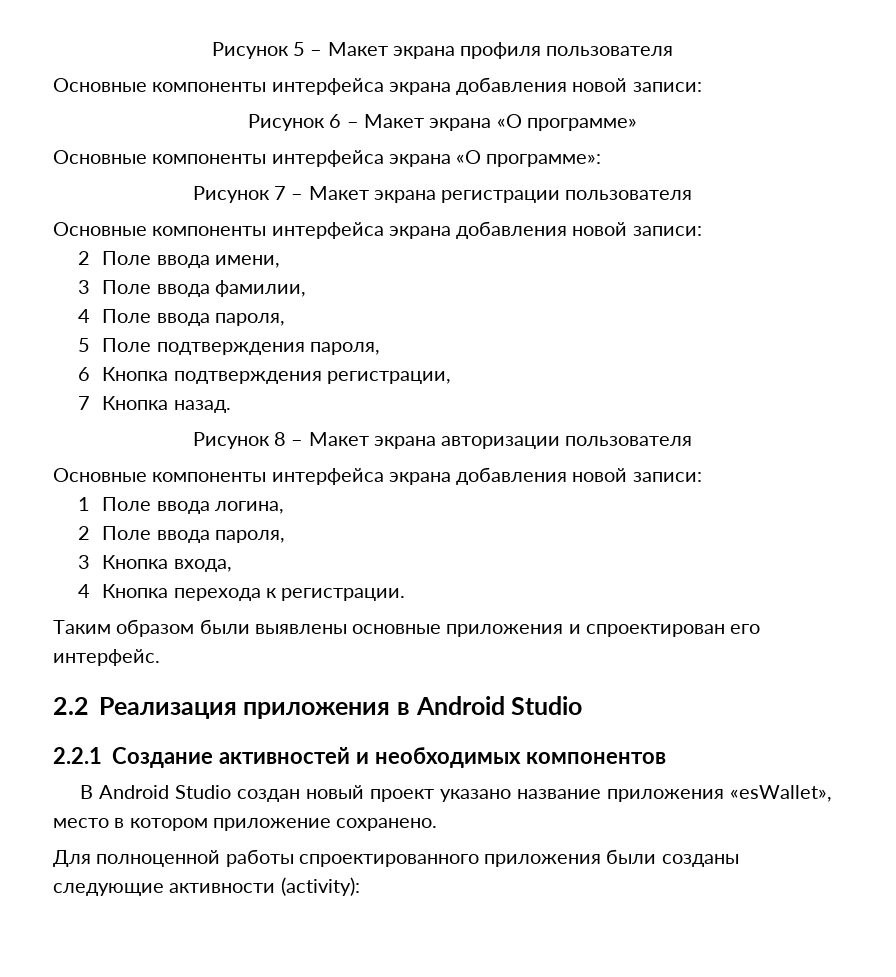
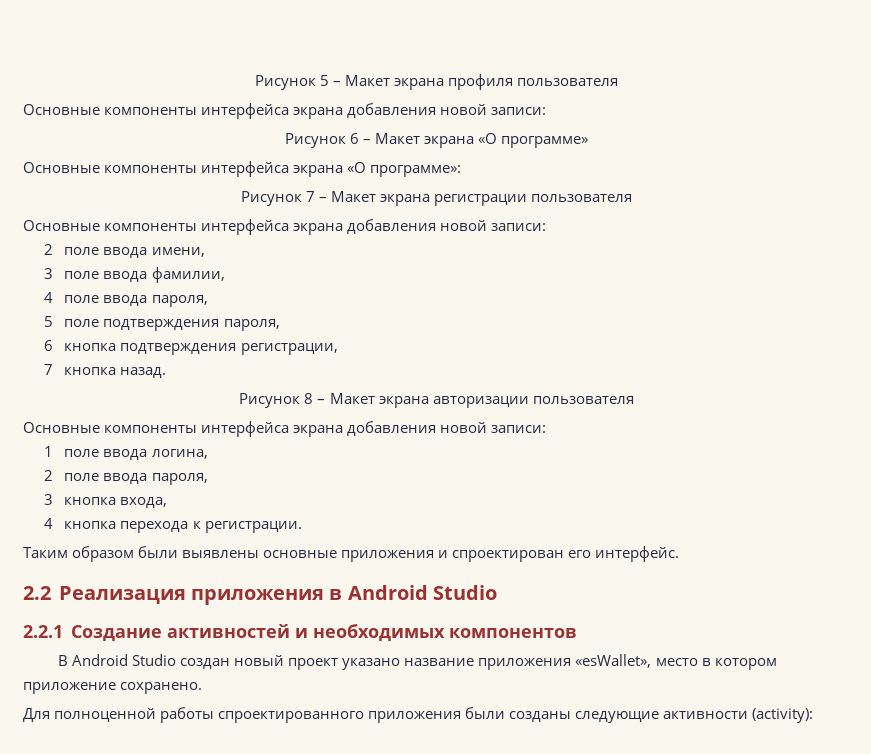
- 2 Поле ввода имени,
+ 2 поле ввода имени,
- 3 Поле ввода фамилии,
+ 3 поле ввода фамилии,
- 4 Поле ввода пароля,
+ 4 поле ввода пароля,
- 5 Поле подтверждения пароля,
+ 5 поле подтверждения пароля,
- 6 Кнопка подтверждения регистрации,
+ 6 кнопка подтверждения регистрации,
- 7 Кнопка назад.
+ 7 кнопка назад.
- 1 Поле ввода логина,
+ 1 поле ввода логина,
- 2 Поле ввода пароля,
+ 2 поле ввода пароля,
- 3 Кнопка входа,
+ 3 кнопка входа,
- 4 Кнопка перехода к регистрации.
+ 4 кнопка перехода к регистрации.

